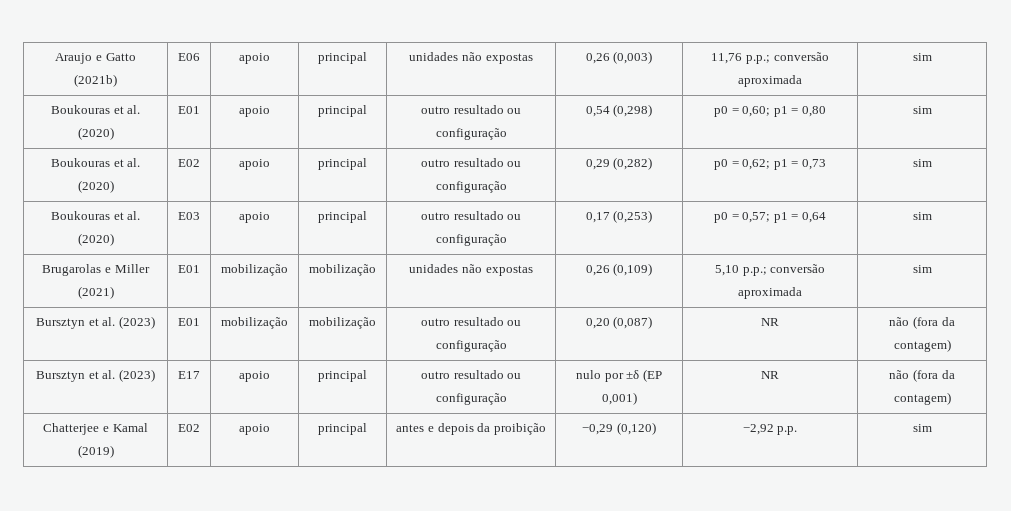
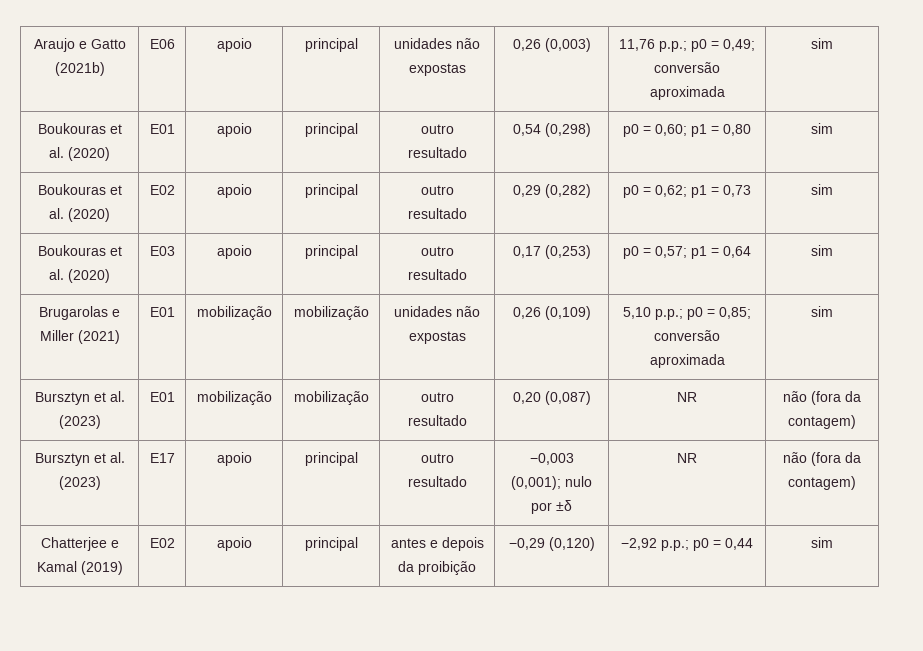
- Araujo e Gatto (2021b) | E06 | apoio | principal | unidades não expostas | 0,26 (0,003) | 11,76 p.p.; conversão aproximada | sim
+ Araujo e Gatto (2021b) | E06 | apoio | principal | unidades não expostas | 0,26 (0,003) | 11,76 p.p.; p0 = 0,49; conversão aproximada | sim
- Boukouras et al. (2020) | E01 | apoio | principal | outro resultado ou configuração | 0,54 (0,298) | p0 = 0,60; p1 = 0,80 | sim
+ Boukouras et al. (2020) | E01 | apoio | principal | outro resultado | 0,54 (0,298) | p0 = 0,60; p1 = 0,80 | sim
- Boukouras et al. (2020) | E02 | apoio | principal | outro resultado ou configuração | 0,29 (0,282) | p0 = 0,62; p1 = 0,73 | sim
+ Boukouras et al. (2020) | E02 | apoio | principal | outro resultado | 0,29 (0,282) | p0 = 0,62; p1 = 0,73 | sim
- Boukouras et al. (2020) | E03 | apoio | principal | outro resultado ou configuração | 0,17 (0,253) | p0 = 0,57; p1 = 0,64 | sim
+ Boukouras et al. (2020) | E03 | apoio | principal | outro resultado | 0,17 (0,253) | p0 = 0,57; p1 = 0,64 | sim
- Brugarolas e Miller (2021) | E01 | mobilização | mobilização | unidades não expostas | 0,26 (0,109) | 5,10 p.p.; conversão aproximada | sim
+ Brugarolas e Miller (2021) | E01 | mobilização | mobilização | unidades não expostas | 0,26 (0,109) | 5,10 p.p.; p0 = 0,85; conversão aproximada | sim
- Bursztyn et al. (2023) | E01 | mobilização | mobilização | outro resultado ou configuração | 0,20 (0,087) | NR | não (fora da contagem)
+ Bursztyn et al. (2023) | E01 | mobilização | mobilização | outro resultado | 0,20 (0,087) | NR | não (fora da contagem)
- Bursztyn et al. (2023) | E17 | apoio | principal | outro resultado ou configuração | nulo por ±δ (EP 0,001) | NR | não (fora da contagem)
+ Bursztyn et al. (2023) | E17 | apoio | principal | outro resultado | −0,003 (0,001); nulo por ±δ | NR | não (fora da contagem)
- Chatterjee e Kamal (2019) | E02 | apoio | principal | antes e depois da proibição | −0,29 (0,120) | −2,92 p.p. | sim
+ Chatterjee e Kamal (2019) | E02 | apoio | principal | antes e depois da proibição | −0,29 (0,120) | −2,92 p.p.; p0 = 0,44 | sim

